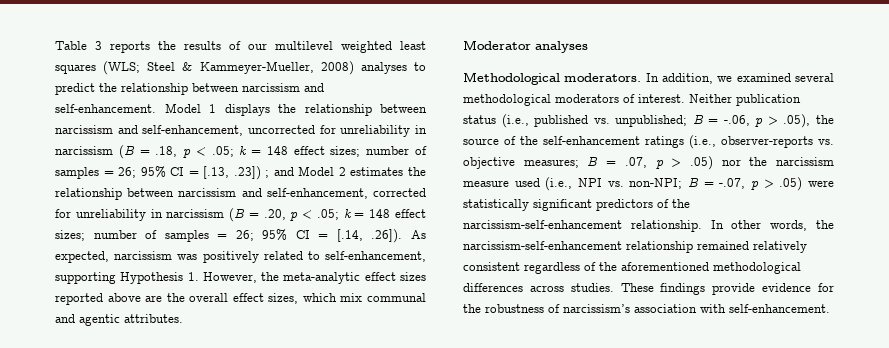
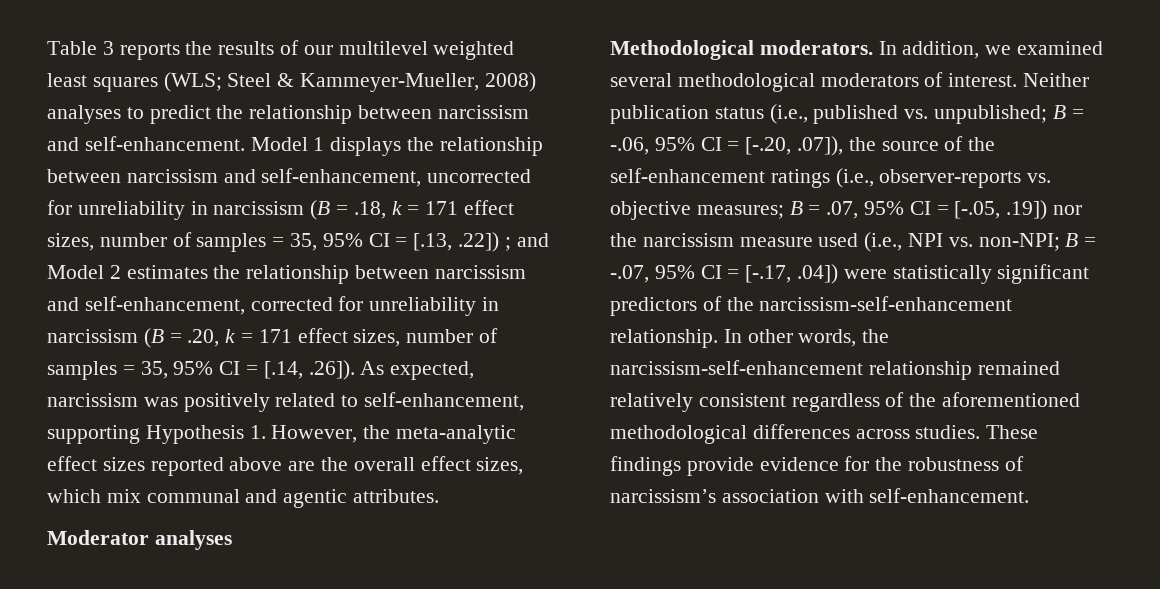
- Model 1 displays the relationship between narcissism and self-enhancement, uncorrected for unreliability in narcissism (B = .18, p < .05; k = 148 effect sizes; number of samples = 26; 95% CI = [.13, .23]) ;
+ Model 1 displays the relationship between narcissism and self-enhancement, uncorrected for unreliability in narcissism (B = .18, k = 171 effect sizes, number of samples = 35, 95% CI = [.13, .22]) ;
- and Model 2 estimates the relationship between narcissism and self-enhancement, corrected for unreliability in narcissism (B = .20, p < .05; k = 148 effect sizes; number of samples = 26; 95% CI = [.14, .26]). As expected, narcissism was positively related to self-enhancement, supporting Hypothesis 1. However, the meta-analytic effect sizes reported above are the overall effect sizes, which mix communal and agentic attributes.
+ and Model 2 estimates the relationship between narcissism and self-enhancement, corrected for unreliability in narcissism (B = .20, k = 171 effect sizes, number of samples = 35, 95% CI = [.14, .26]). As expected, narcissism was positively related to self-enhancement, supporting Hypothesis 1. However, the meta-analytic effect sizes reported above are the overall effect sizes, which mix communal and agentic attributes.
- Neither publication status (i.e., published vs. unpublished; B = -.06, p > .05), the source of the self-enhancement ratings (i.e., observer-reports vs. objective measures; B = .07, p > .05) nor the narcissism measure used (i.e., NPI vs. non-NPI; B = -.07, p > .05) were statistically significant predictors of the narcissism-self-enhancement relationship.
+ Neither publication status (i.e., published vs. unpublished; B = -.06, 95% CI = [-.20, .07]), the source of the self-enhancement ratings (i.e., observer-reports vs. objective measures; B = .07, 95% CI = [-.05, .19]) nor the narcissism measure used (i.e., NPI vs. non-NPI; B = -.07, 95% CI = [-.17, .04]) were statistically significant predictors of the narcissism-self-enhancement relationship.

